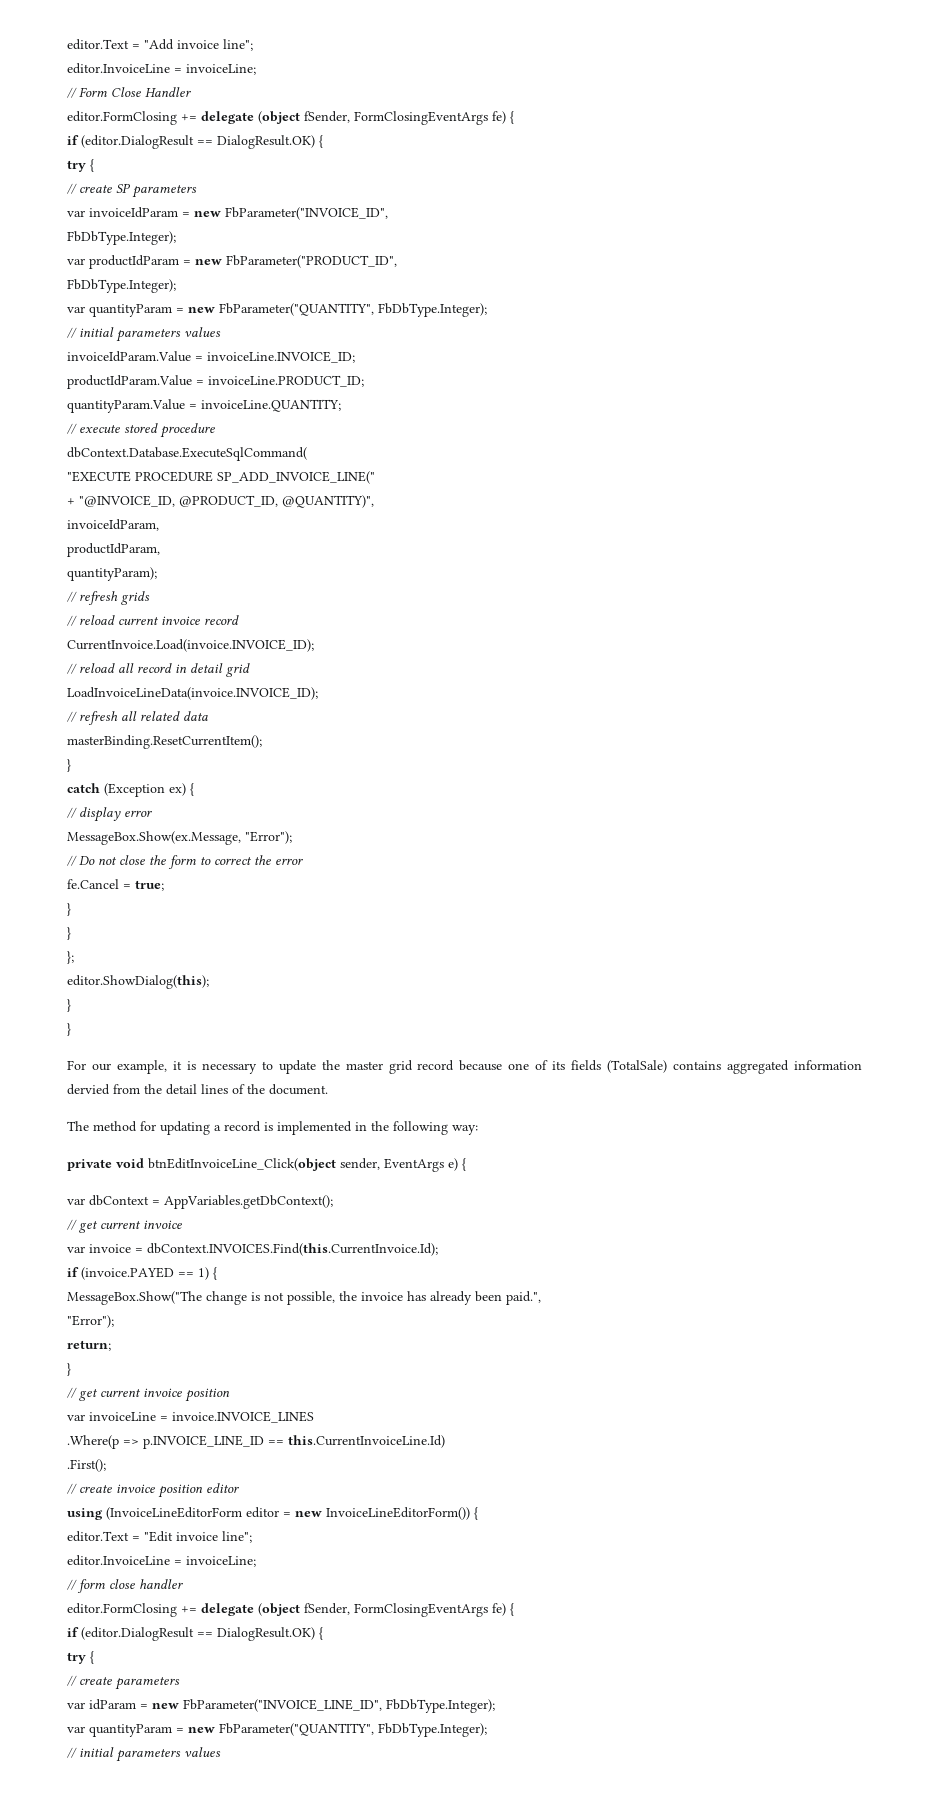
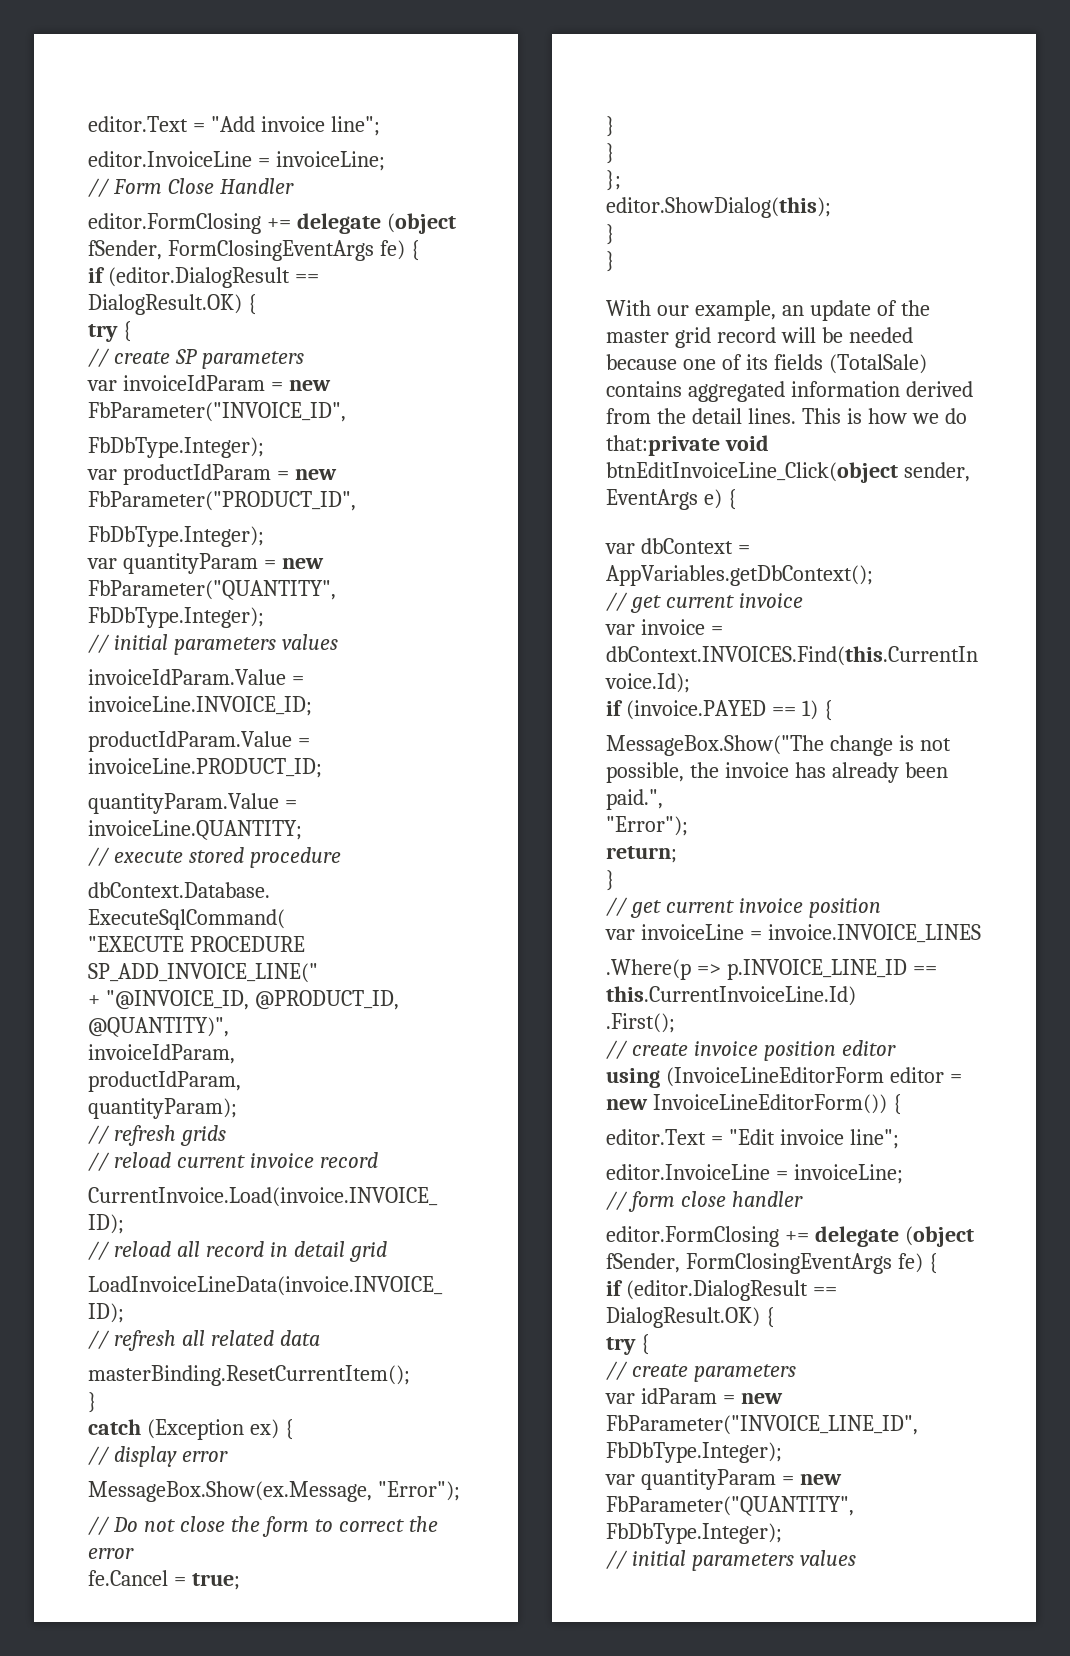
- For our example, it is necessary to update the master grid record because one of its fields (TotalSale) contains aggregated information dervied from the detail lines of the document.
- The method for updating a record is implemented in the following way:
- private void btnEditInvoiceLine_Click(object sender, EventArgs e) {
+ With our example, an update of the master grid record will be needed because one of its fields (TotalSale) contains aggregated information derived from the detail lines. This is how we do that:private void btnEditInvoiceLine_Click(object sender, EventArgs e) {

